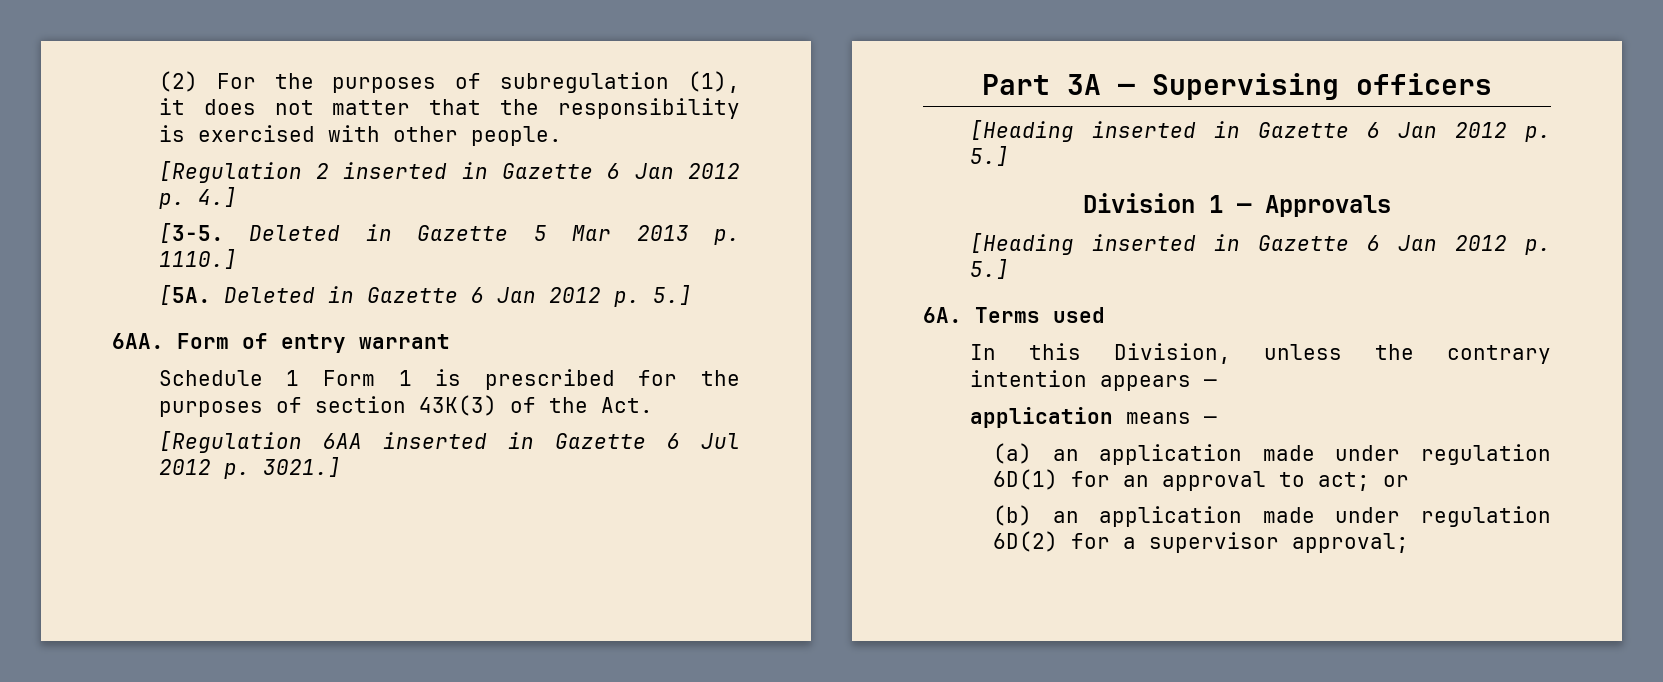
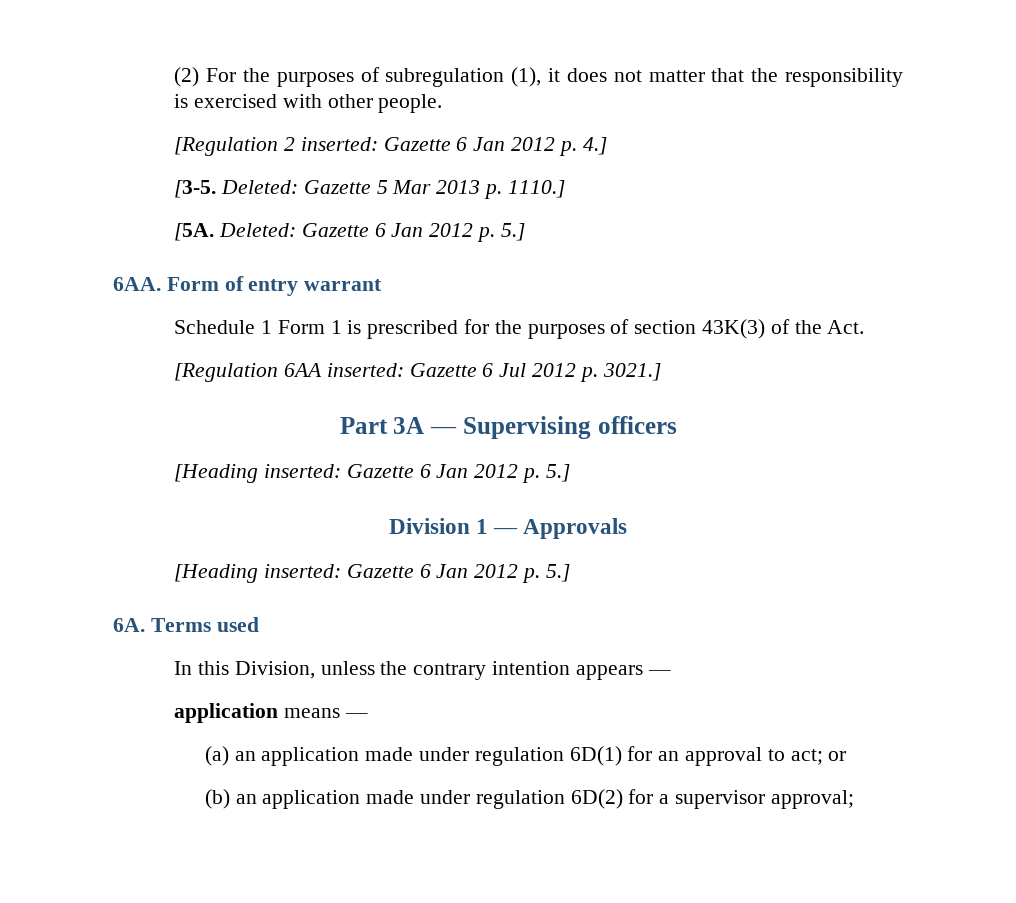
- [Regulation 2 inserted in Gazette 6 Jan 2012 p. 4.]
+ [Regulation 2 inserted: Gazette 6 Jan 2012 p. 4.]
- Deleted in Gazette 5 Mar 2013 p. 1110.]
+ Deleted: Gazette 5 Mar 2013 p. 1110.]
- Deleted in Gazette 6 Jan 2012 p. 5.]
+ Deleted: Gazette 6 Jan 2012 p. 5.]
- [Regulation 6AA inserted in Gazette 6 Jul 2012 p. 3021.]
+ [Regulation 6AA inserted: Gazette 6 Jul 2012 p. 3021.]
  Part 3A — Supervising officers
- [Heading inserted in Gazette 6 Jan 2012 p. 5.]
+ [Heading inserted: Gazette 6 Jan 2012 p. 5.]
  Division 1 — Approvals
- [Heading inserted in Gazette 6 Jan 2012 p. 5.]
+ [Heading inserted: Gazette 6 Jan 2012 p. 5.]

